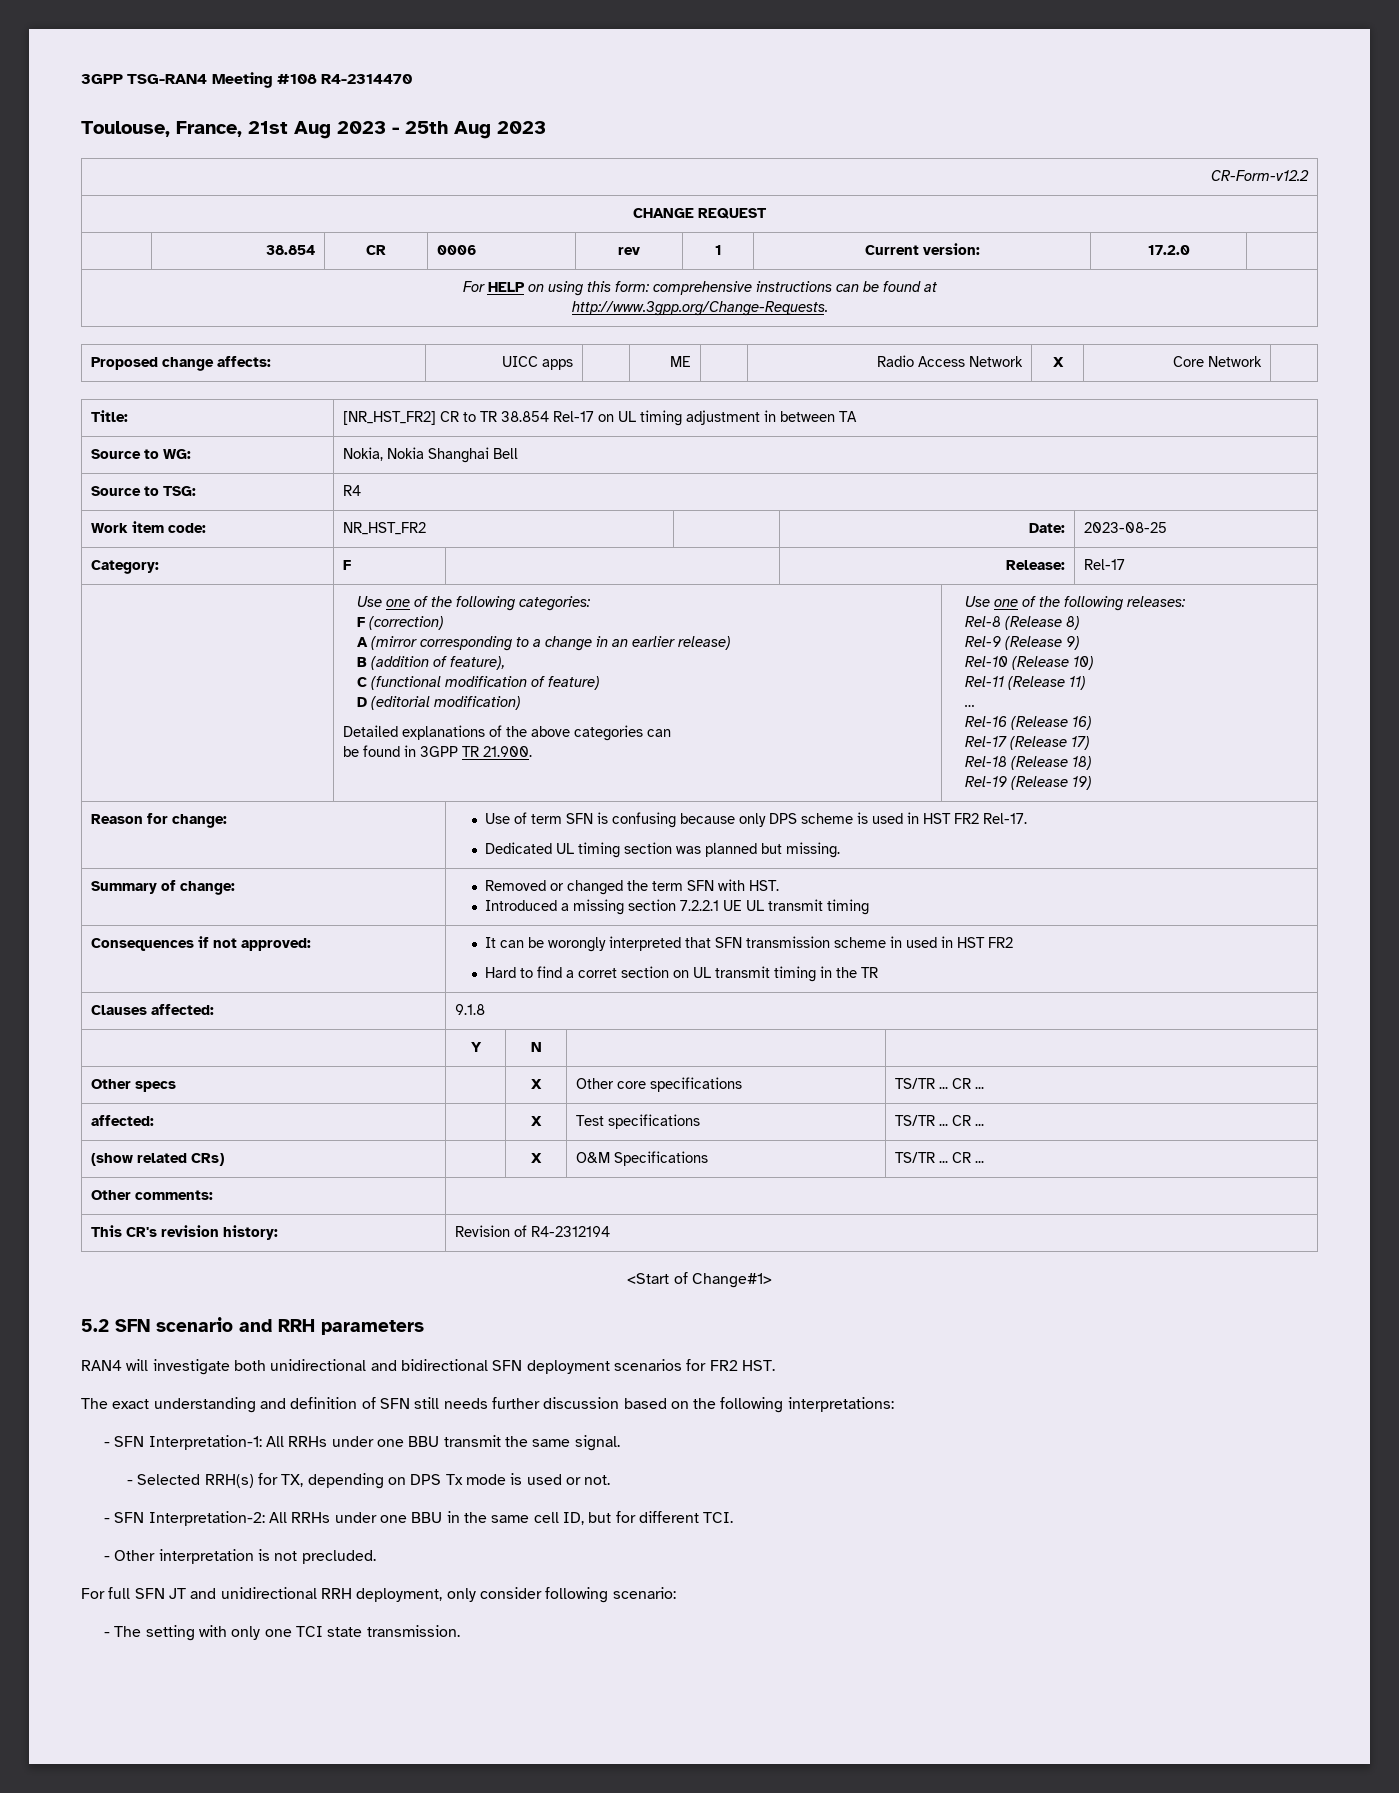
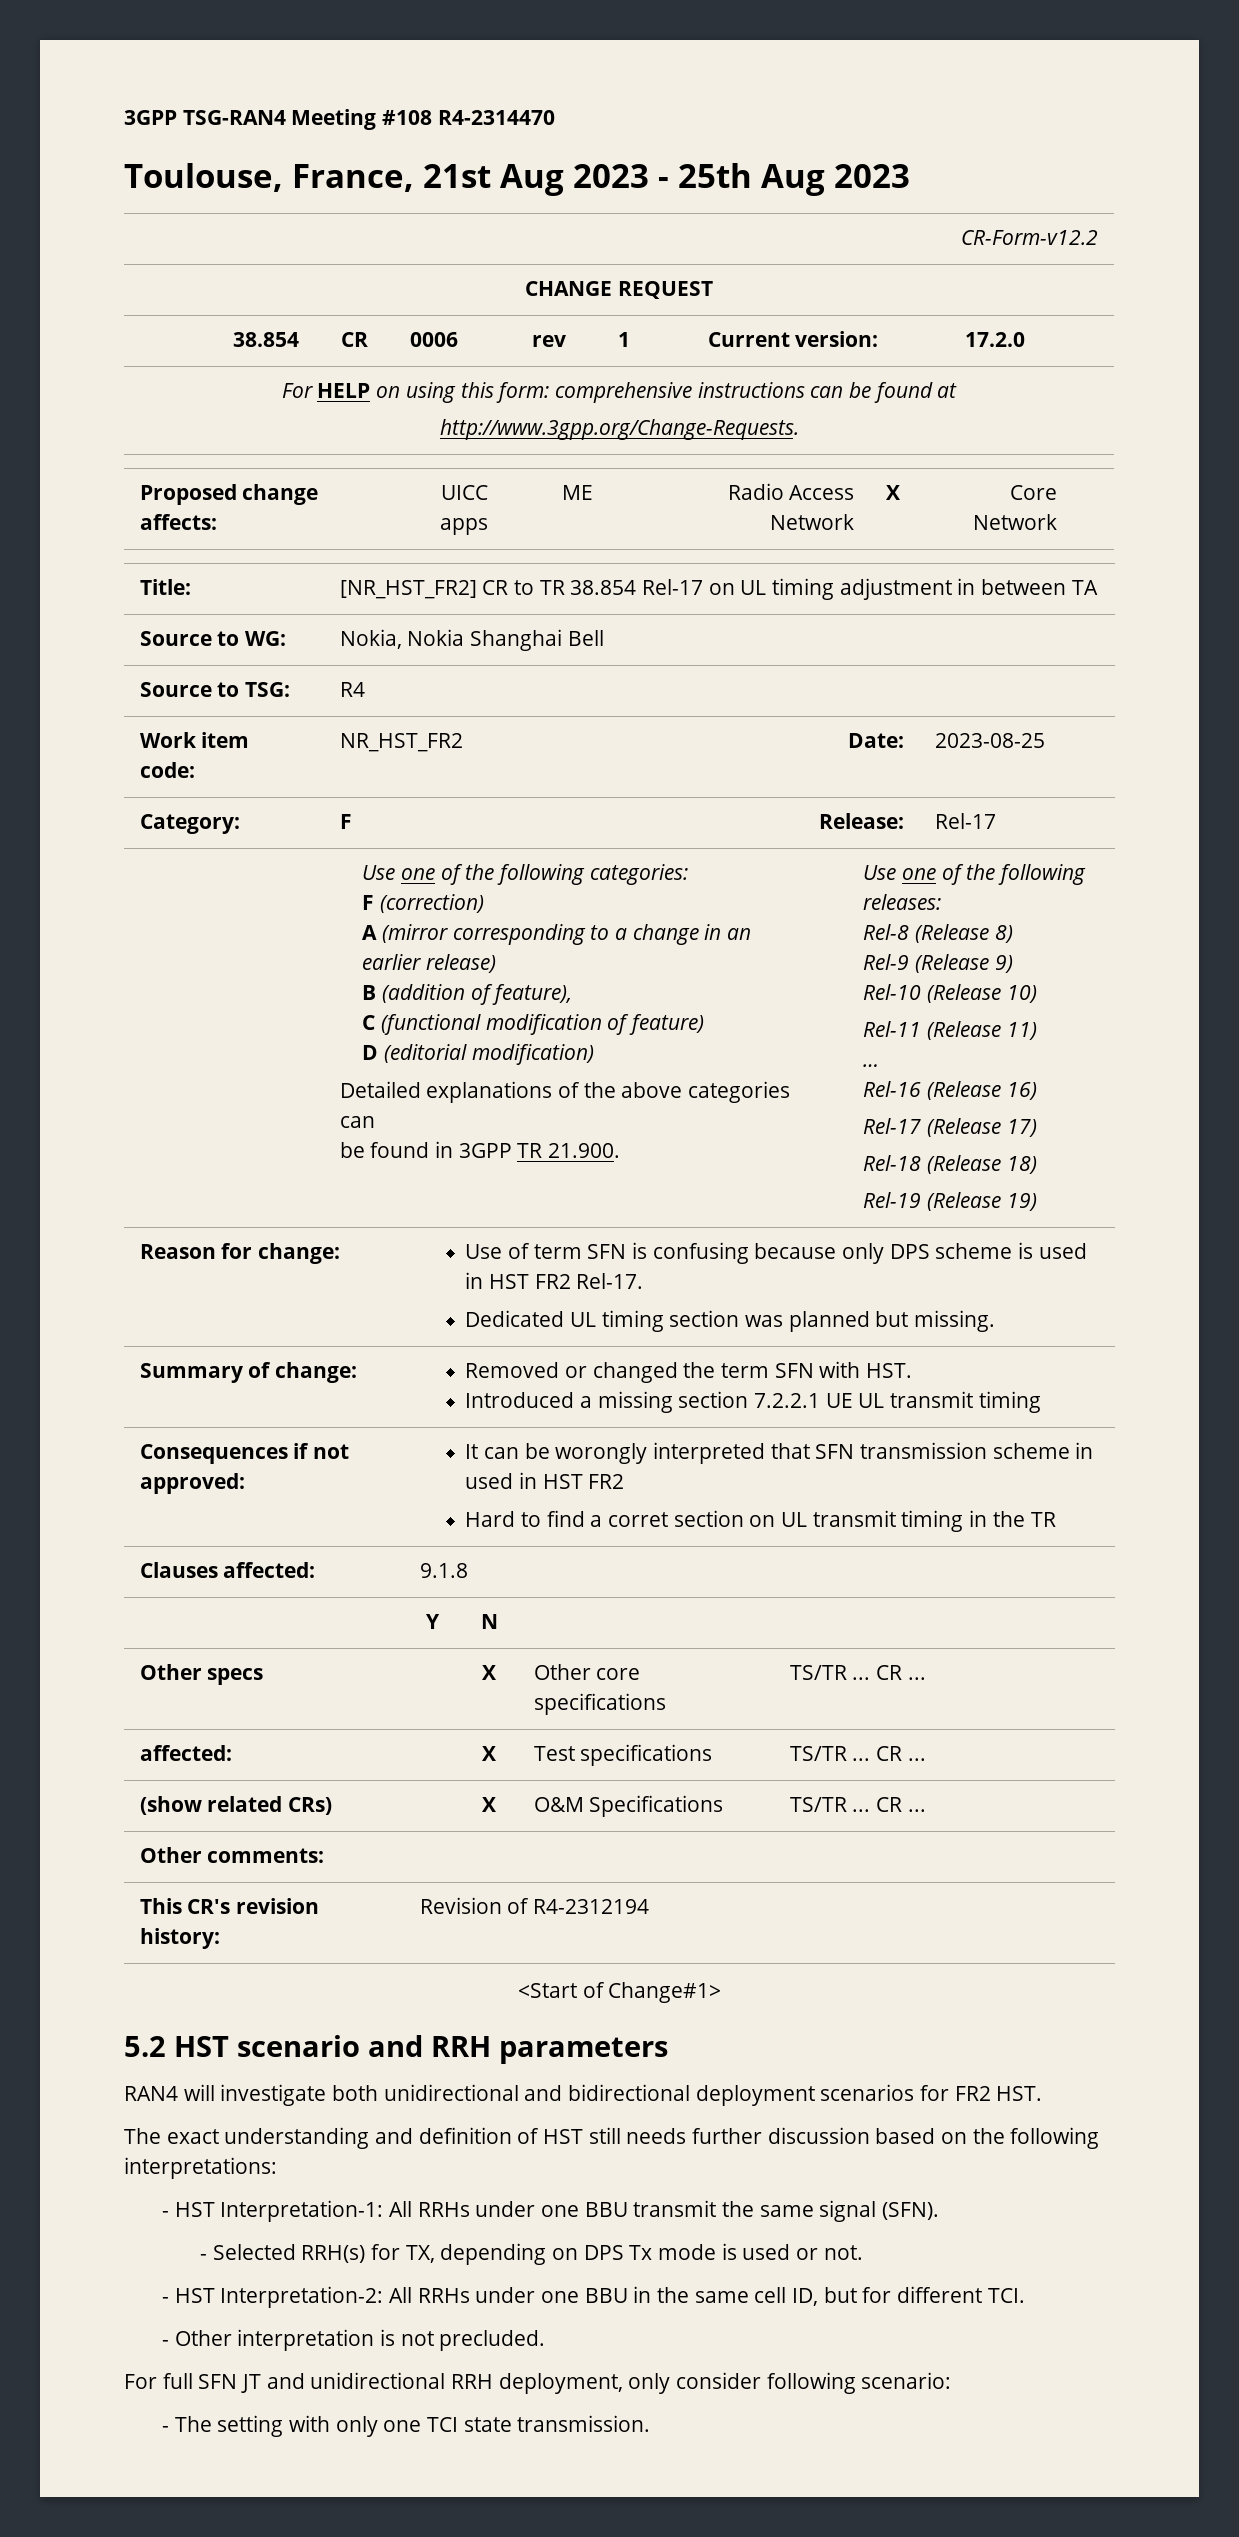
- 5.2 SFN scenario and RRH parameters
+ 5.2 HST scenario and RRH parameters
- RAN4 will investigate both unidirectional and bidirectional SFN deployment scenarios for FR2 HST.
+ RAN4 will investigate both unidirectional and bidirectional deployment scenarios for FR2 HST.
- The exact understanding and definition of SFN still needs further discussion based on the following interpretations:
+ The exact understanding and definition of HST still needs further discussion based on the following interpretations:
- - SFN Interpretation-1: All RRHs under one BBU transmit the same signal.
+ - HST Interpretation-1: All RRHs under one BBU transmit the same signal (SFN).
- - SFN Interpretation-2: All RRHs under one BBU in the same cell ID, but for different TCI.
+ - HST Interpretation-2: All RRHs under one BBU in the same cell ID, but for different TCI.

